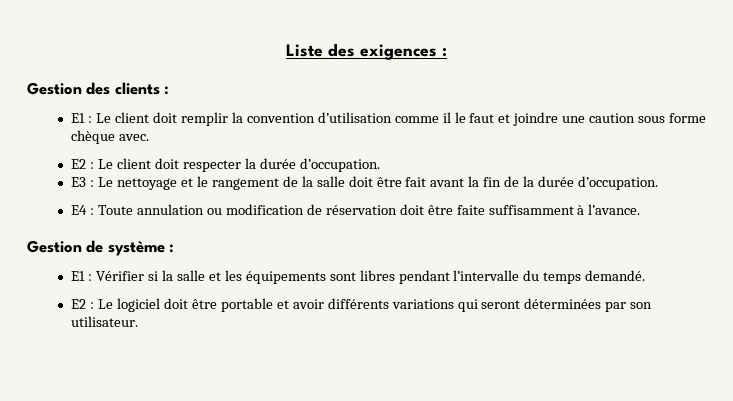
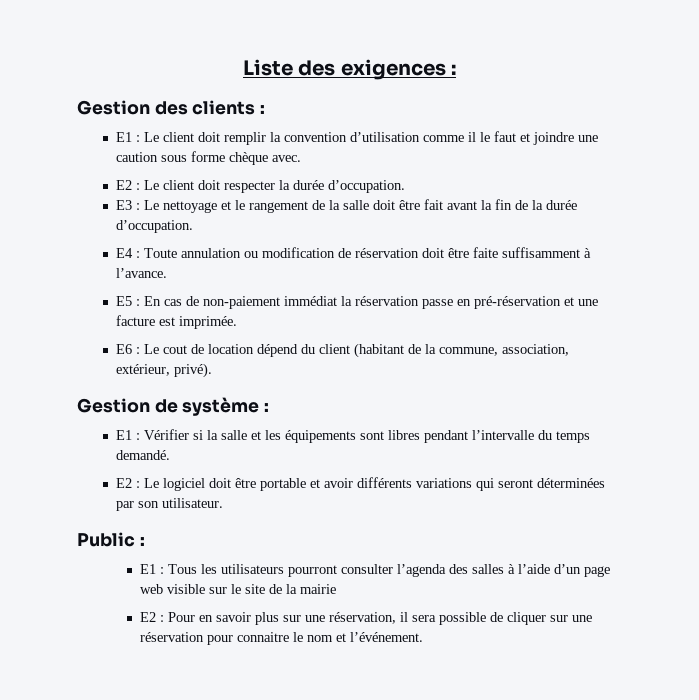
+ E5 : En cas de non-paiement immédiat la réservation passe en pré-réservation et une facture est imprimée.
+ E6 : Le cout de location dépend du client (habitant de la commune, association, extérieur, privé).
+ Public :
+ E1 : Tous les utilisateurs pourront consulter l’agenda des salles à l’aide d’un page web visible sur le site de la mairie
+ E2 : Pour en savoir plus sur une réservation, il sera possible de cliquer sur une réservation pour connaitre le nom et l’événement.

